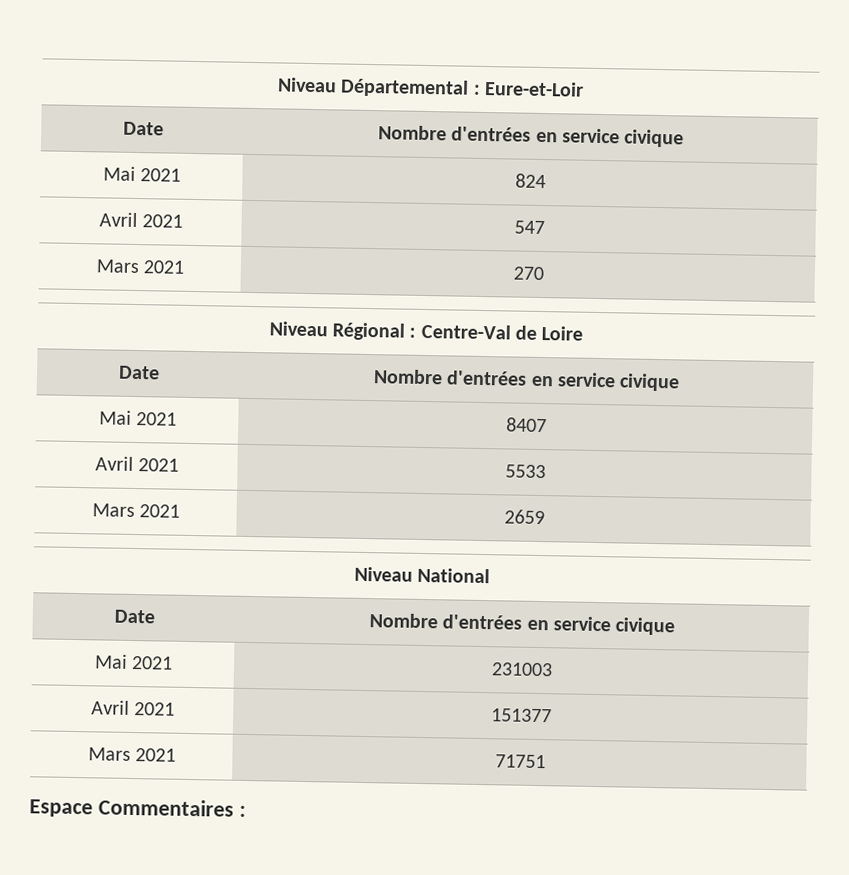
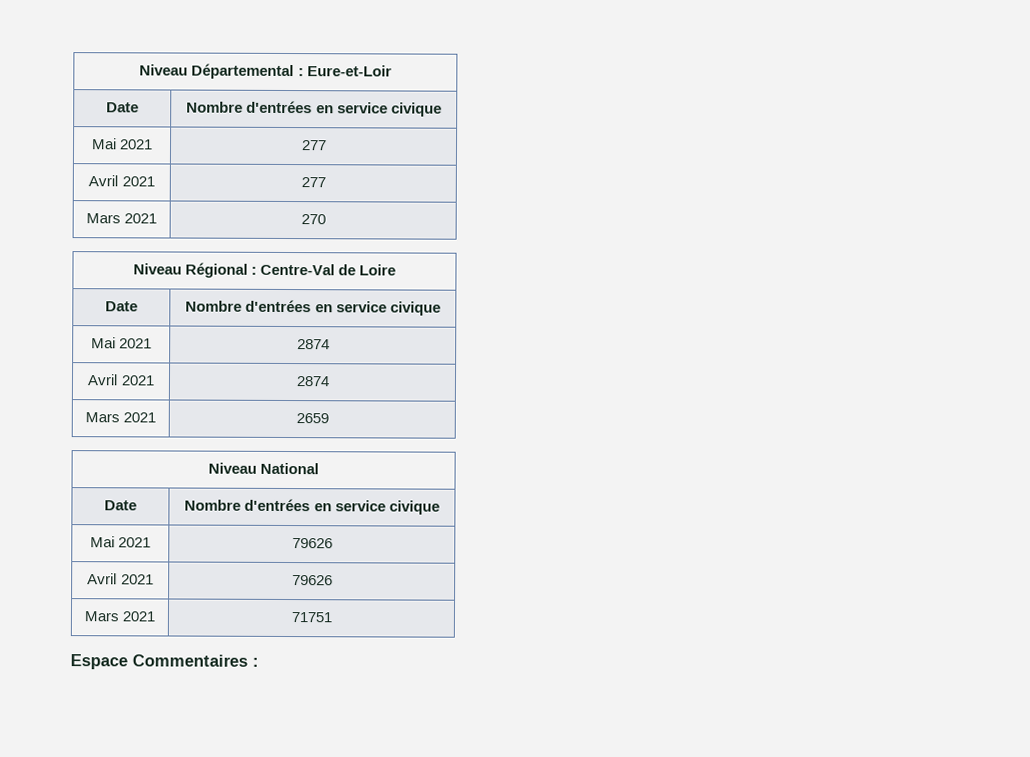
- Mai 2021 | 824
- Avril 2021 | 547
+ Mai 2021 | 277
+ Avril 2021 | 277
- Mai 2021 | 8407
- Avril 2021 | 5533
+ Mai 2021 | 2874
+ Avril 2021 | 2874
- Mai 2021 | 231003
- Avril 2021 | 151377
+ Mai 2021 | 79626
+ Avril 2021 | 79626

